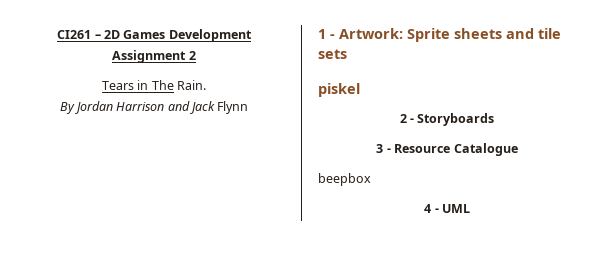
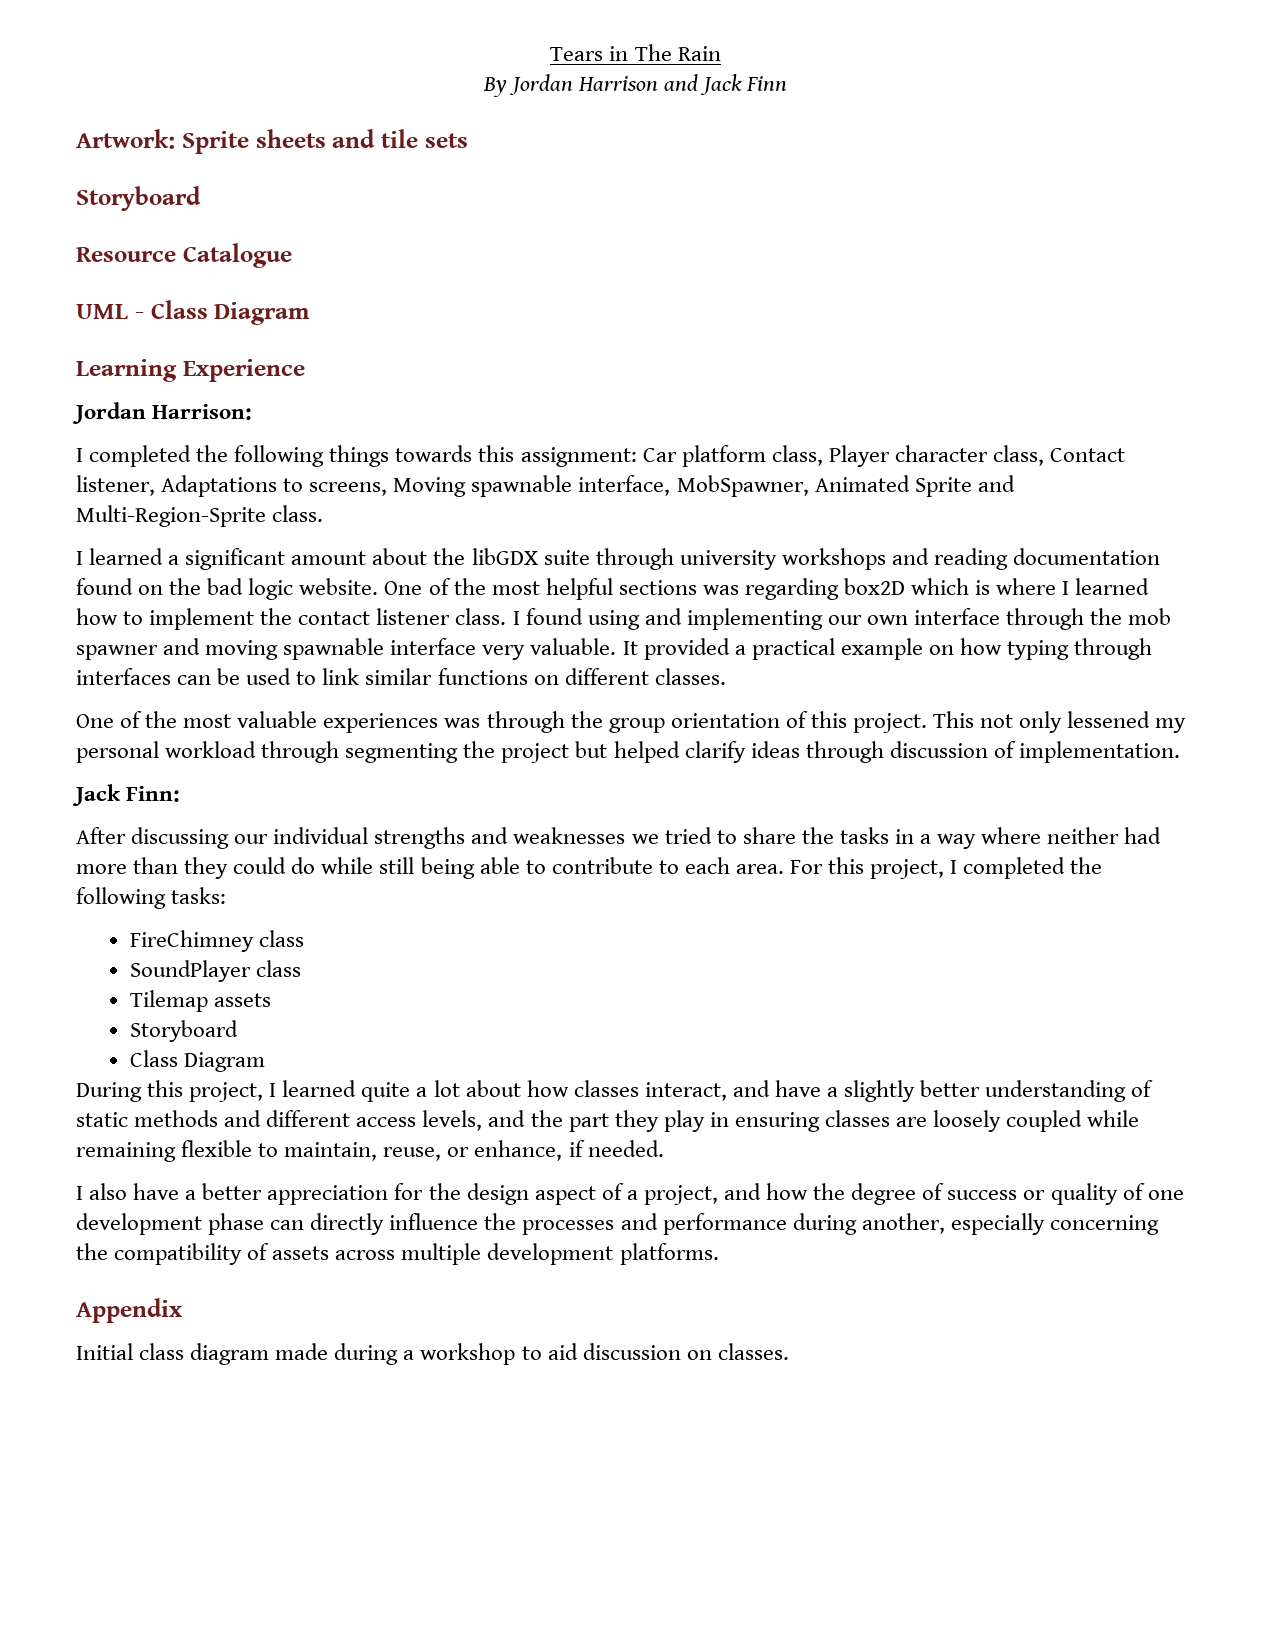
- CI261 – 2D Games Development Assignment 2
- Tears in The Rain.
+ Tears in The Rain
- By Jordan Harrison and Jack Flynn
- 1 - Artwork: Sprite sheets and tile sets
- piskel
- 2 - Storyboards
- 3 - Resource Catalogue
- beepbox
- 4 - UML
+ By Jordan Harrison and Jack Finn
+ Artwork: Sprite sheets and tile sets
+ Storyboard
+ Resource Catalogue
+ UML - Class Diagram
+ Learning Experience
+ Jordan Harrison:
+ I completed the following things towards this assignment: Car platform class, Player character class, Contact listener, Adaptations to screens, Moving spawnable interface, MobSpawner, Animated Sprite and Multi-Region-Sprite class.
+ I learned a significant amount about the libGDX suite through university workshops and reading documentation found on the bad logic website. One of the most helpful sections was regarding box2D which is where I learned how to implement the contact listener class. I found using and implementing our own interface through the mob spawner and moving spawnable interface very valuable. It provided a practical example on how typing through interfaces can be used to link similar functions on different classes.
+ One of the most valuable experiences was through the group orientation of this project. This not only lessened my personal workload through segmenting the project but helped clarify ideas through discussion of implementation.
+ Jack Finn:
+ After discussing our individual strengths and weaknesses we tried to share the tasks in a way where neither had more than they could do while still being able to contribute to each area. For this project, I completed the following tasks:
+ FireChimney class
+ SoundPlayer class
+ Tilemap assets
+ Storyboard
+ Class Diagram
+ During this project, I learned quite a lot about how classes interact, and have a slightly better understanding of static methods and different access levels, and the part they play in ensuring classes are loosely coupled while remaining flexible to maintain, reuse, or enhance, if needed.
+ I also have a better appreciation for the design aspect of a project, and how the degree of success or quality of one development phase can directly influence the processes and performance during another, especially concerning the compatibility of assets across multiple development platforms.
+ Appendix
+ Initial class diagram made during a workshop to aid discussion on classes.

